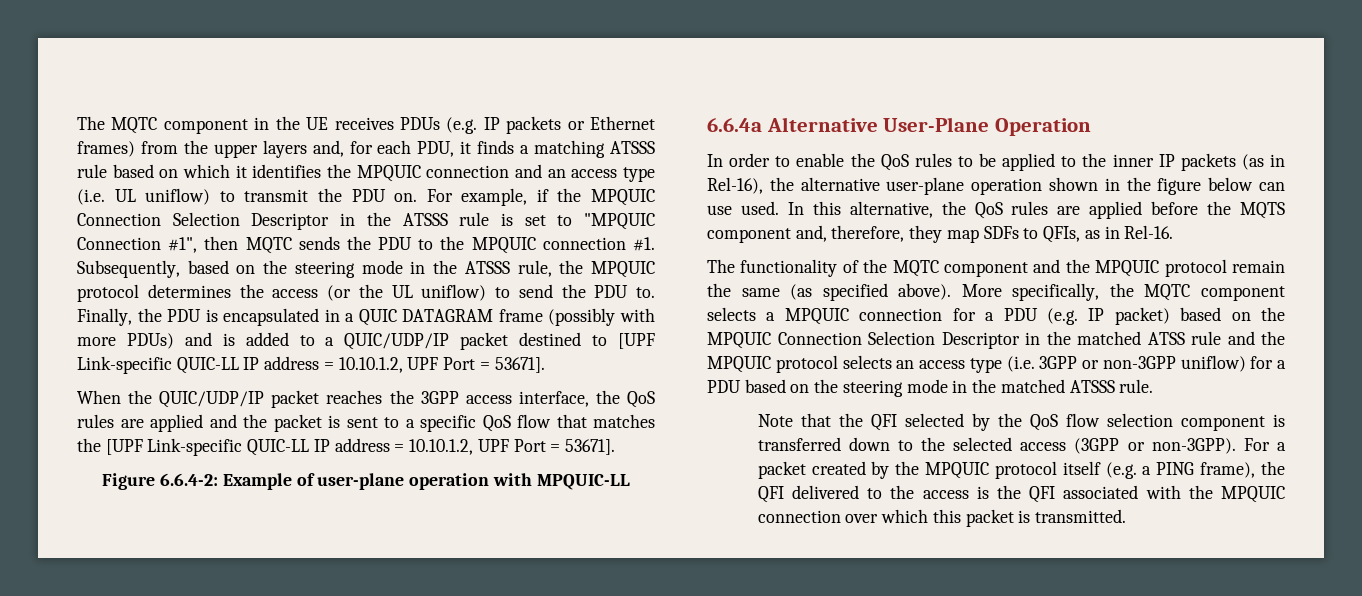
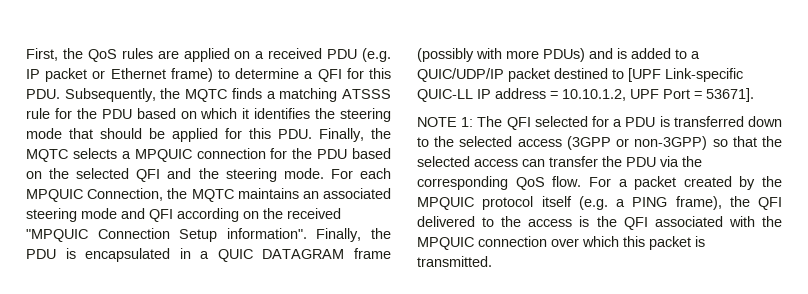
- The MQTC component in the UE receives PDUs (e.g. IP packets or Ethernet frames) from the upper layers and, for each PDU, it finds a matching ATSSS rule based on which it identifies the MPQUIC connection and an access type (i.e. UL uniflow) to transmit the PDU on. For example, if the MPQUIC Connection Selection Descriptor in the ATSSS rule is set to "MPQUIC Connection #1", then MQTC sends the PDU to the MPQUIC connection #1. Subsequently, based on the steering mode in the ATSSS rule, the MPQUIC protocol determines the access (or the UL uniflow) to send the PDU to.
+ First, the QoS rules are applied on a received PDU (e.g. IP packet or Ethernet frame) to determine a QFI for this PDU. Subsequently, the MQTC finds a matching ATSSS rule for the PDU based on which it identifies the steering mode that should be applied for this PDU. Finally, the MQTC selects a MPQUIC connection for the PDU based on the selected QFI and the steering mode. For each MPQUIC Connection, the MQTC maintains an associated steering mode and QFI according on the received "MPQUIC Connection Setup information".
- When the QUIC/UDP/IP packet reaches the 3GPP access interface, the QoS rules are applied and the packet is sent to a specific QoS flow that matches the [UPF Link-specific QUIC-LL IP address = 10.10.1.2, UPF Port = 53671].
- Figure 6.6.4-2: Example of user-plane operation with MPQUIC-LL
- 6.6.4a Alternative User-Plane Operation
- In order to enable the QoS rules to be applied to the inner IP packets (as in Rel-16), the alternative user-plane operation shown in the figure below can use used. In this alternative, the QoS rules are applied before the MQTS component and, therefore, they map SDFs to QFIs, as in Rel-16.
- The functionality of the MQTC component and the MPQUIC protocol remain the same (as specified above). More specifically, the MQTC component selects a MPQUIC connection for a PDU (e.g. IP packet) based on the MPQUIC Connection Selection Descriptor in the matched ATSS rule and the MPQUIC protocol selects an access type (i.e. 3GPP or non-3GPP uniflow) for a PDU based on the steering mode in the matched ATSSS rule.
- Note that the QFI selected by the QoS flow selection component is transferred down to the selected access (3GPP or non-3GPP).
+ NOTE 1: The QFI selected for a PDU is transferred down to the selected access (3GPP or non-3GPP) so that the selected access can transfer the PDU via the corresponding QoS flow.

